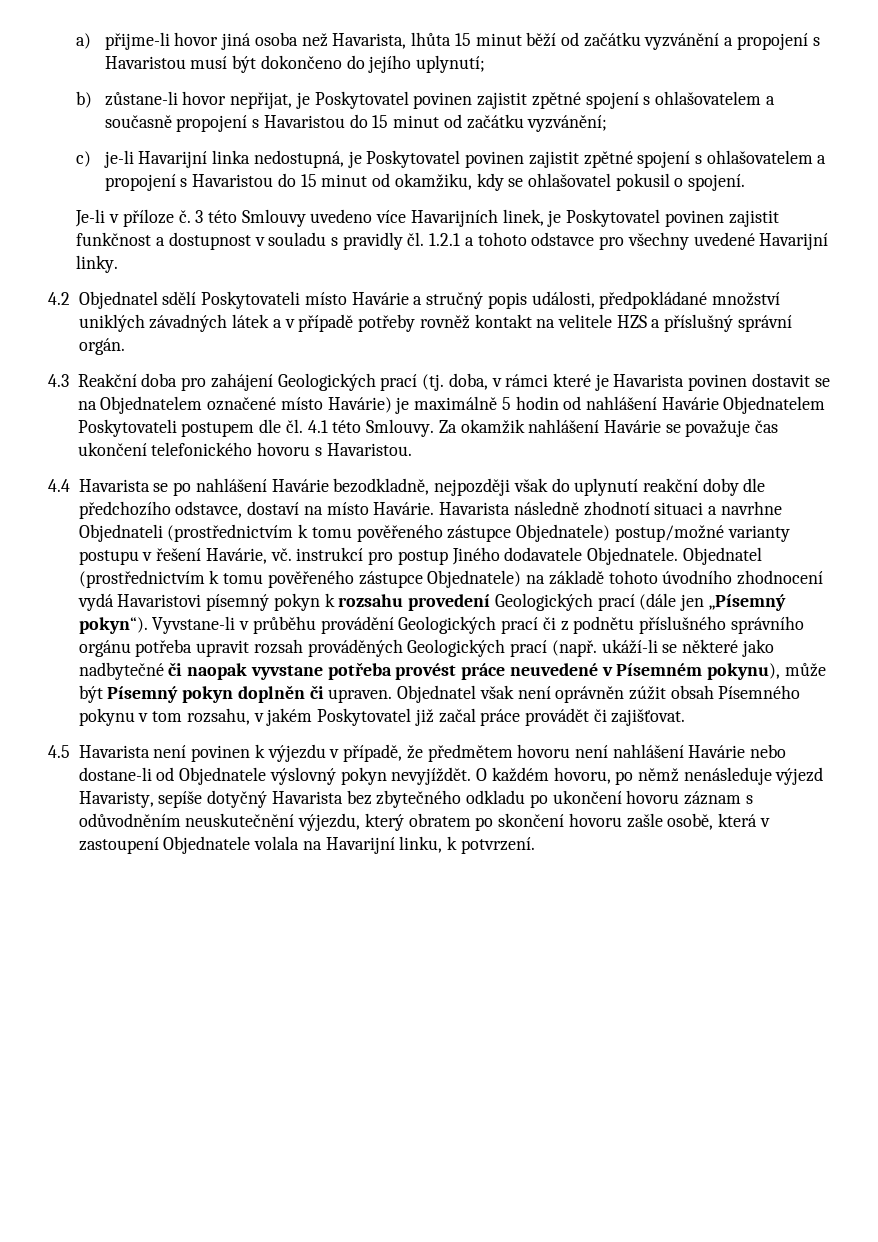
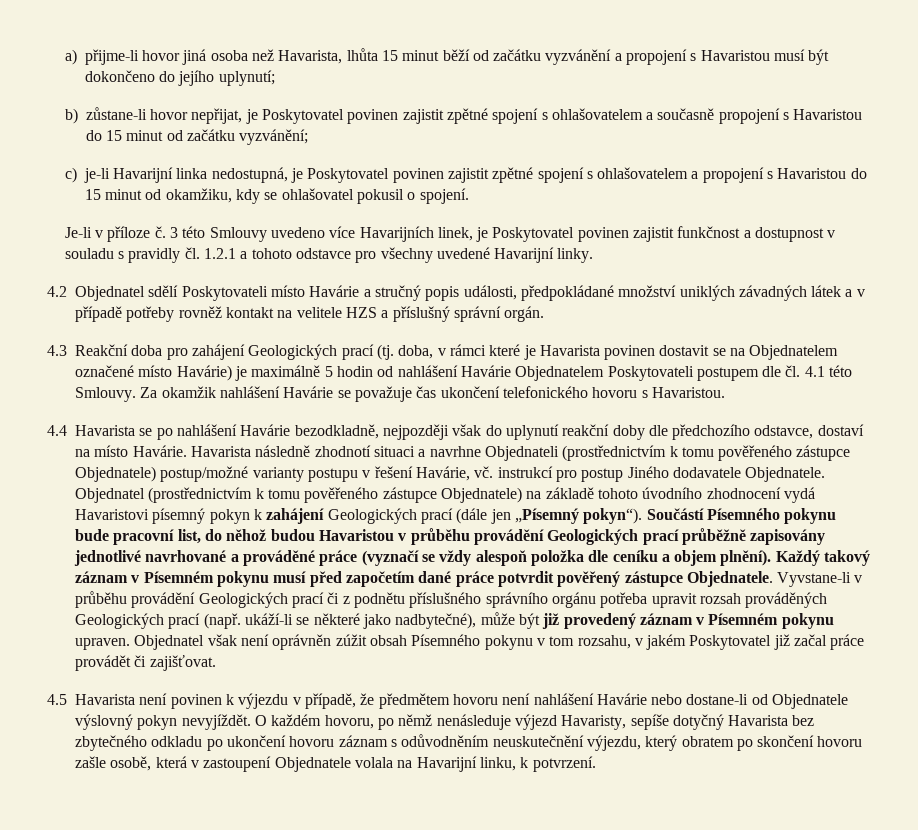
- Objednatel (prostřednictvím k tomu pověřeného zástupce Objednatele) na základě tohoto úvodního zhodnocení vydá Havaristovi písemný pokyn k rozsahu provedení Geologických prací (dále jen „Písemný pokyn“).
+ Objednatel (prostřednictvím k tomu pověřeného zástupce Objednatele) na základě tohoto úvodního zhodnocení vydá Havaristovi písemný pokyn k zahájení Geologických prací (dále jen „Písemný pokyn“).
+ Součástí Písemného pokynu bude pracovní list, do něhož budou Havaristou v průběhu provádění Geologických prací průběžně zapisovány jednotlivé navrhované a prováděné práce (vyznačí se vždy alespoň položka dle ceníku a objem plnění). Každý takový záznam v Písemném pokynu musí před započetím dané práce potvrdit pověřený zástupce Objednatele.
- Vyvstane-li v průběhu provádění Geologických prací či z podnětu příslušného správního orgánu potřeba upravit rozsah prováděných Geologických prací (např. ukáží-li se některé jako nadbytečné či naopak vyvstane potřeba provést práce neuvedené v Písemném pokynu), může být Písemný pokyn doplněn či upraven.
+ Vyvstane-li v průběhu provádění Geologických prací či z podnětu příslušného správního orgánu potřeba upravit rozsah prováděných Geologických prací (např. ukáží-li se některé jako nadbytečné), může být již provedený záznam v Písemném pokynu upraven.

